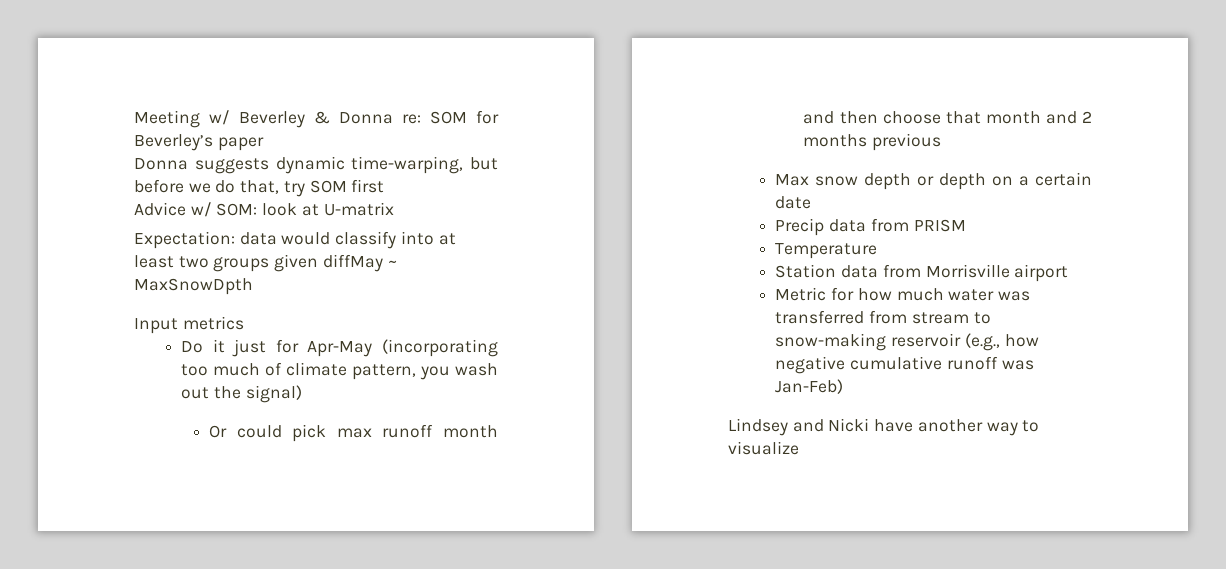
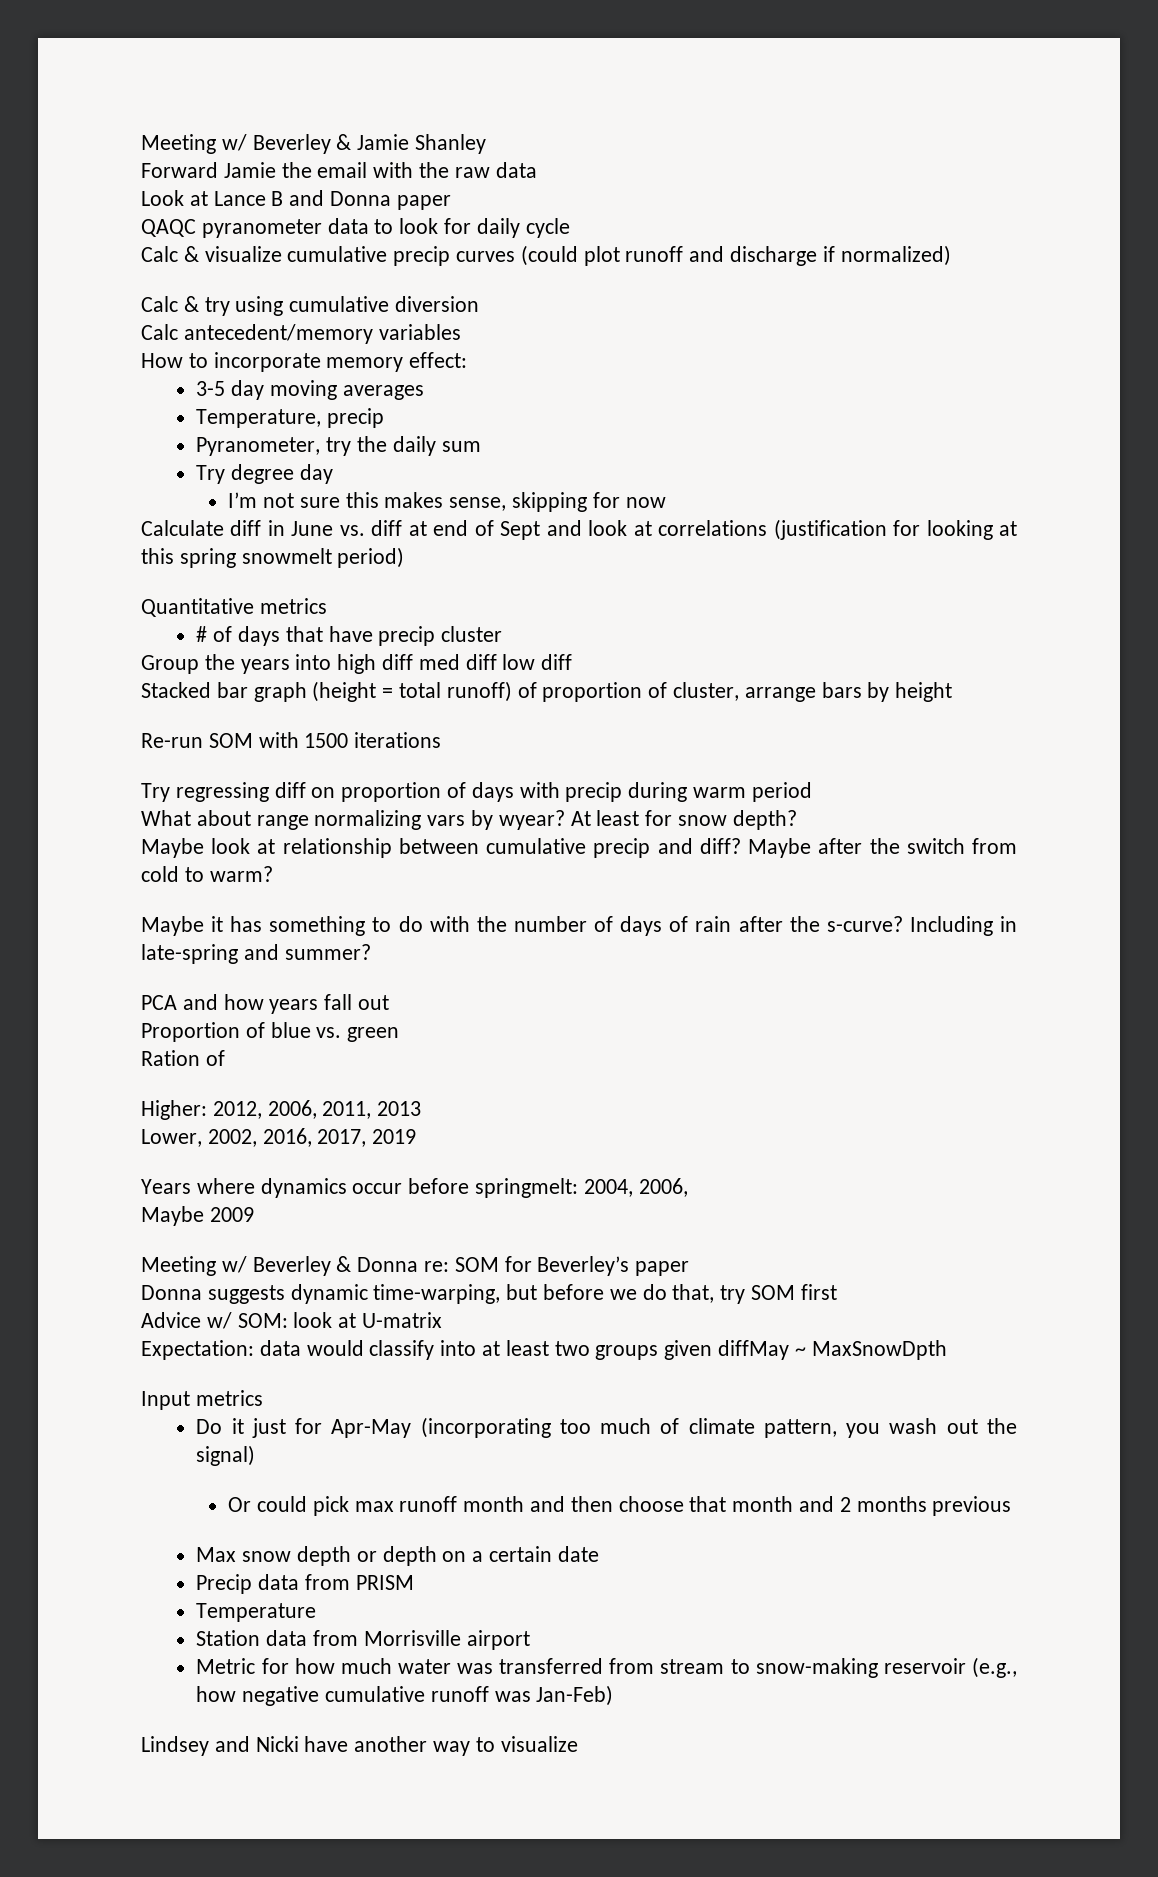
+ Meeting w/ Beverley & Jamie Shanley
+ Forward Jamie the email with the raw data
+ Look at Lance B and Donna paper
+ QAQC pyranometer data to look for daily cycle
+ Calc & visualize cumulative precip curves (could plot runoff and discharge if normalized)
+ Calc & try using cumulative diversion
+ Calc antecedent/memory variables
+ How to incorporate memory effect:
+ 3-5 day moving averages
+ Temperature, precip
+ Pyranometer, try the daily sum
+ Try degree day
+ I’m not sure this makes sense, skipping for now
+ Calculate diff in June vs. diff at end of Sept and look at correlations (justification for looking at this spring snowmelt period)
+ Quantitative metrics
+ # of days that have precip cluster
+ Group the years into high diff med diff low diff
+ Stacked bar graph (height = total runoff) of proportion of cluster, arrange bars by height
+ Re-run SOM with 1500 iterations
+ Try regressing diff on proportion of days with precip during warm period
+ What about range normalizing vars by wyear? At least for snow depth?
+ Maybe look at relationship between cumulative precip and diff? Maybe after the switch from cold to warm?
+ Maybe it has something to do with the number of days of rain after the s-curve? Including in late-spring and summer?
+ PCA and how years fall out
+ Proportion of blue vs. green
+ Ration of
+ Higher: 2012, 2006, 2011, 2013
+ Lower, 2002, 2016, 2017, 2019
+ Years where dynamics occur before springmelt: 2004, 2006,
+ Maybe 2009

